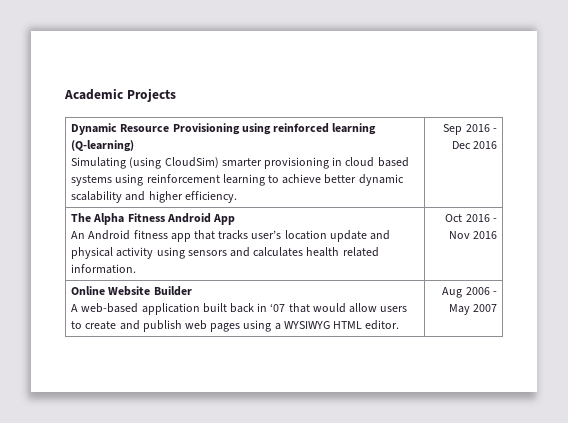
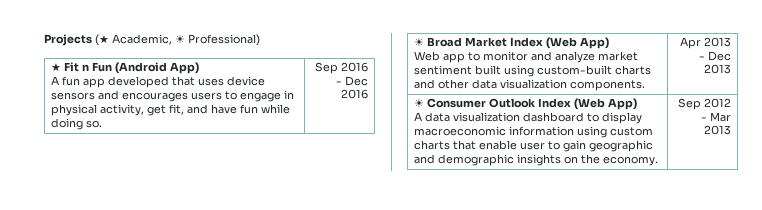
- Academic Projects
- Dynamic Resource Provisioning using reinforced learning (Q-learning)
- Simulating (using CloudSim) smarter provisioning in cloud based systems using reinforcement learning to achieve better dynamic scalability and higher efficiency. | Sep 2016 - Dec 2016
+ Projects (★ Academic, ☀ Professional)
+ ★ Fit n Fun (Android App)
+ A fun app developed that uses device sensors and encourages users to engage in physical activity, get fit, and have fun while doing so. | Sep 2016 - Dec 2016
- The Alpha Fitness Android App
- An Android fitness app that tracks user’s location update and physical activity using sensors and calculates health related information. | Oct 2016 - Nov 2016
- Online Website Builder
- A web-based application built back in ‘07 that would allow users to create and publish web pages using a WYSIWYG HTML editor. | Aug 2006 - May 2007
+ ☀ Broad Market Index (Web App)
+ Web app to monitor and analyze market sentiment built using custom-built charts and other data visualization components. | Apr 2013 - Dec 2013
+ ☀ Consumer Outlook Index (Web App)
+ A data visualization dashboard to display macroeconomic information using custom charts that enable user to gain geographic and demographic insights on the economy. | Sep 2012 - Mar 2013

